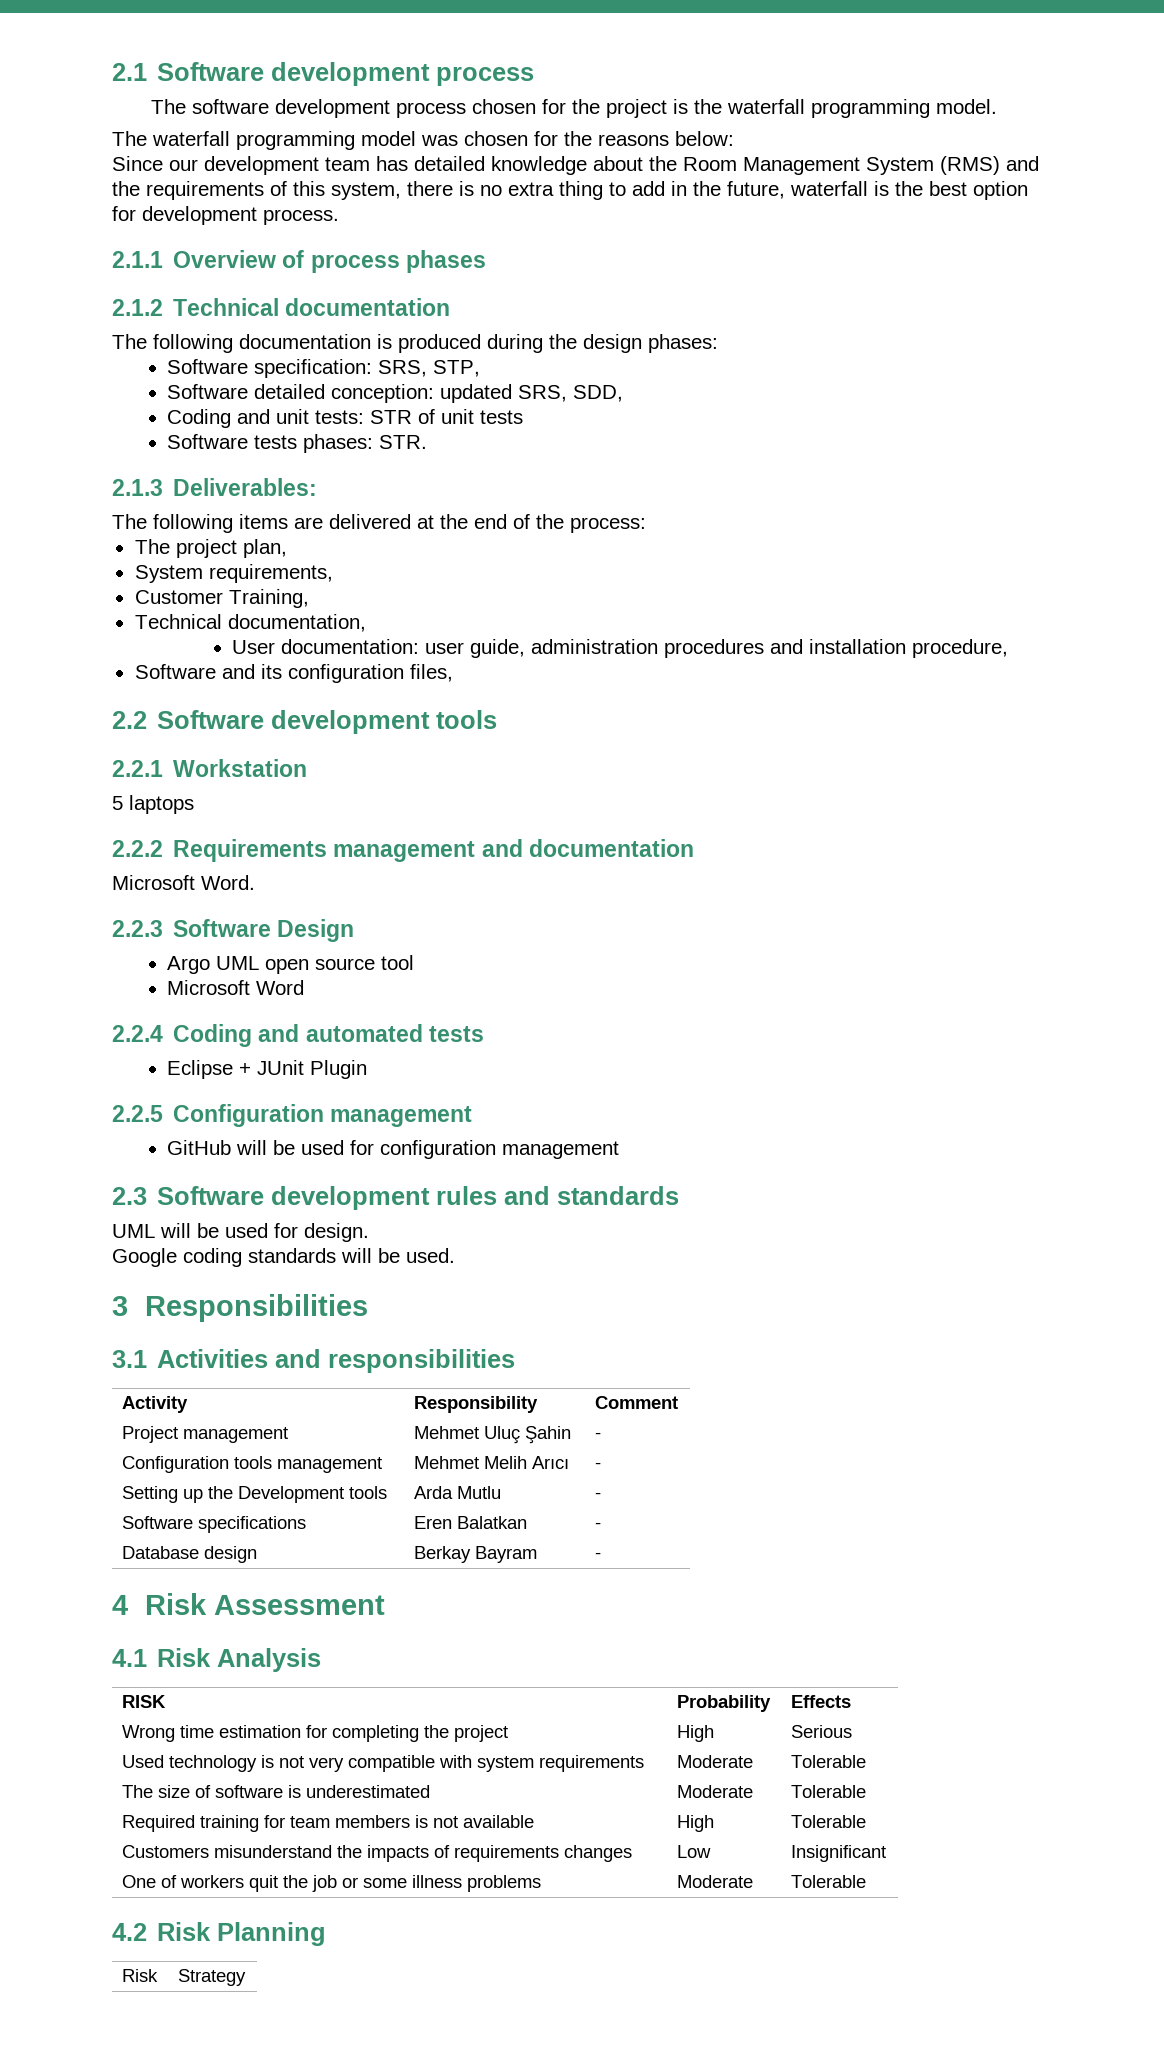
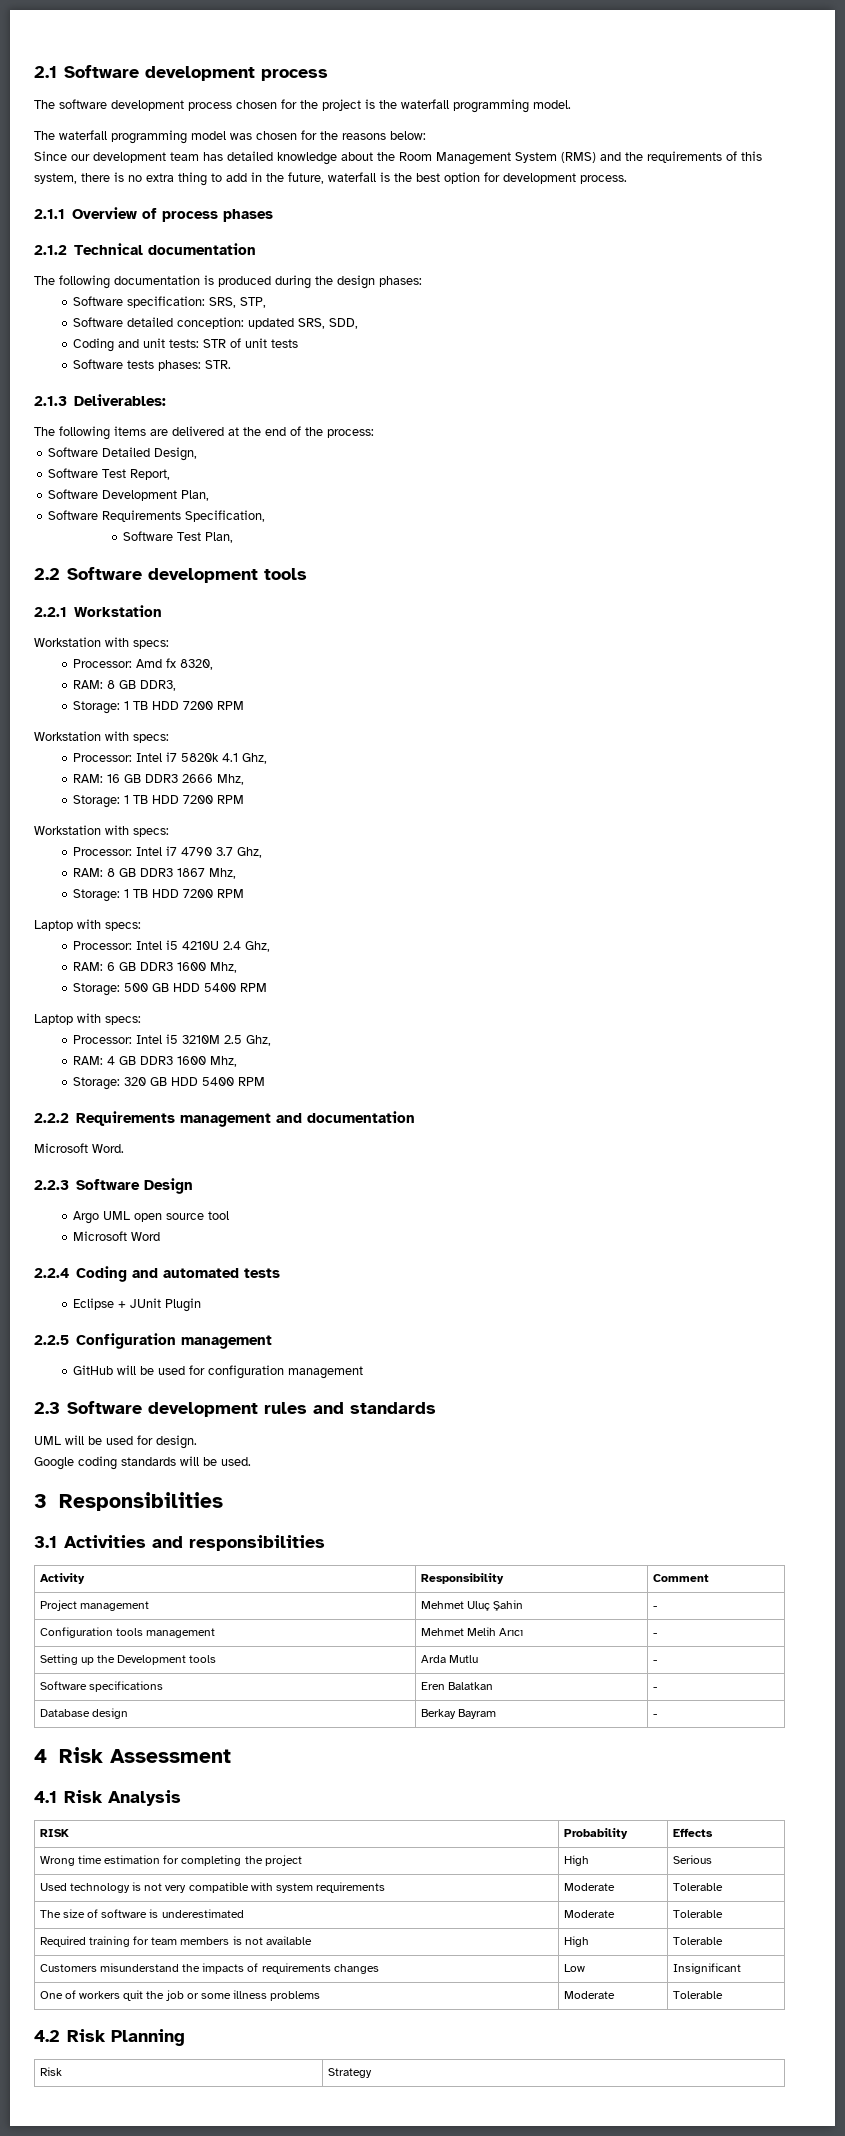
- The project plan,
- System requirements,
- Customer Training,
- Technical documentation,
- User documentation: user guide, administration procedures and installation procedure,
- Software and its configuration files,
+ Software Detailed Design,
+ Software Test Report,
+ Software Development Plan,
+ Software Requirements Specification,
+ Software Test Plan,
  2.2.1 Workstation
- 5 laptops
+ Workstation with specs:
+ Processor: Amd fx 8320,
+ RAM: 8 GB DDR3,
+ Storage: 1 TB HDD 7200 RPM
+ Workstation with specs:
+ Processor: Intel i7 5820k 4.1 Ghz,
+ RAM: 16 GB DDR3 2666 Mhz,
+ Storage: 1 TB HDD 7200 RPM
+ Workstation with specs:
+ Processor: Intel i7 4790 3.7 Ghz,
+ RAM: 8 GB DDR3 1867 Mhz,
+ Storage: 1 TB HDD 7200 RPM
+ Laptop with specs:
+ Processor: Intel i5 4210U 2.4 Ghz,
+ RAM: 6 GB DDR3 1600 Mhz,
+ Storage: 500 GB HDD 5400 RPM
+ Laptop with specs:
+ Processor: Intel i5 3210M 2.5 Ghz,
+ RAM: 4 GB DDR3 1600 Mhz,
+ Storage: 320 GB HDD 5400 RPM

